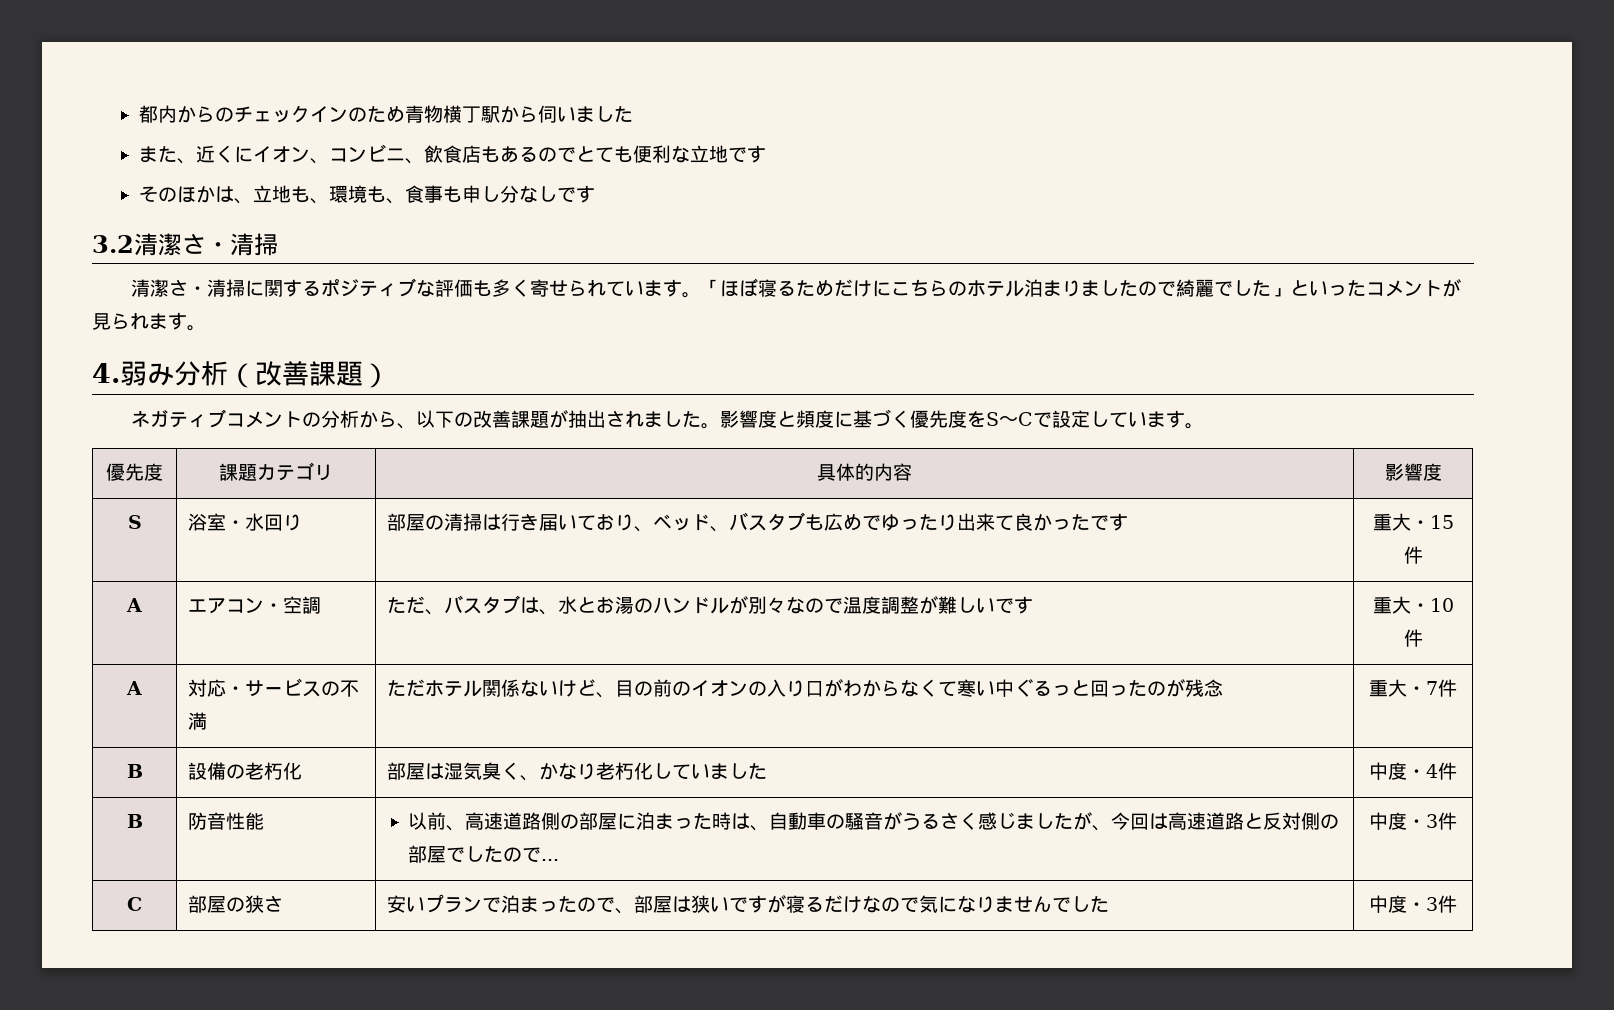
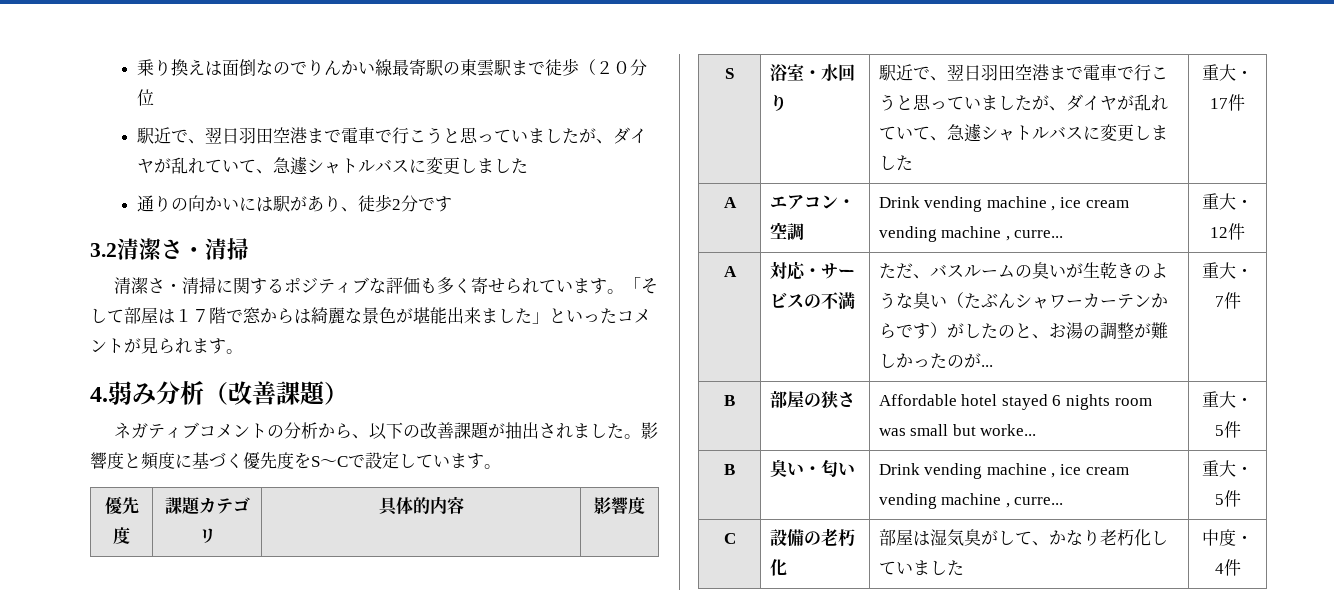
- 都内からのチェックインのため青物横丁駅から伺いました
- また、近くにイオン、コンビニ、飲食店もあるのでとても便利な立地です
- そのほかは、立地も、環境も、食事も申し分なしです
+ 乗り換えは面倒なのでりんかい線最寄駅の東雲駅まで徒歩（２０分位
+ 駅近で、翌日羽田空港まで電車で行こうと思っていましたが、ダイヤが乱れていて、急遽シャトルバスに変更しました
+ 通りの向かいには駅があり、徒歩2分です
- 「ほぼ寝るためだけにこちらのホテル泊まりましたので綺麗でした」といったコメントが見られます。
+ 「そして部屋は１７階で窓からは綺麗な景色が堪能出来ました」といったコメントが見られます。
- S | 浴室・水回り | 部屋の清掃は行き届いており、ベッド、バスタブも広めでゆったり出来て良かったです | 重大・15件
+ S | 浴室・水回り | 駅近で、翌日羽田空港まで電車で行こうと思っていましたが、ダイヤが乱れていて、急遽シャトルバスに変更しました | 重大・17件
- A | エアコン・空調 | ただ、バスタブは、水とお湯のハンドルが別々なので温度調整が難しいです | 重大・10件
+ A | エアコン・空調 | Drink vending machine , ice cream vending machine , curre... | 重大・12件
- A | 対応・サービスの不満 | ただホテル関係ないけど、目の前のイオンの入り口がわからなくて寒い中ぐるっと回ったのが残念 | 重大・7件
+ A | 対応・サービスの不満 | ただ、バスルームの臭いが生乾きのような臭い（たぶんシャワーカーテンからです）がしたのと、お湯の調整が難しかったのが... | 重大・7件
- B | 設備の老朽化 | 部屋は湿気臭く、かなり老朽化していました | 中度・4件
+ B | 部屋の狭さ | Affordable hotel stayed 6 nights room was small but worke... | 重大・5件
+ B | 臭い・匂い | Drink vending machine , ice cream vending machine , curre... | 重大・5件
+ C | 設備の老朽化 | 部屋は湿気臭がして、かなり老朽化していました | 中度・4件
- B | 防音性能 | 以前、高速道路側の部屋に泊まった時は、自動車の騒音がうるさく感じましたが、今回は高速道路と反対側の部屋でしたので... | 中度・3件
- C | 部屋の狭さ | 安いプランで泊まったので、部屋は狭いですが寝るだけなので気になりませんでした | 中度・3件

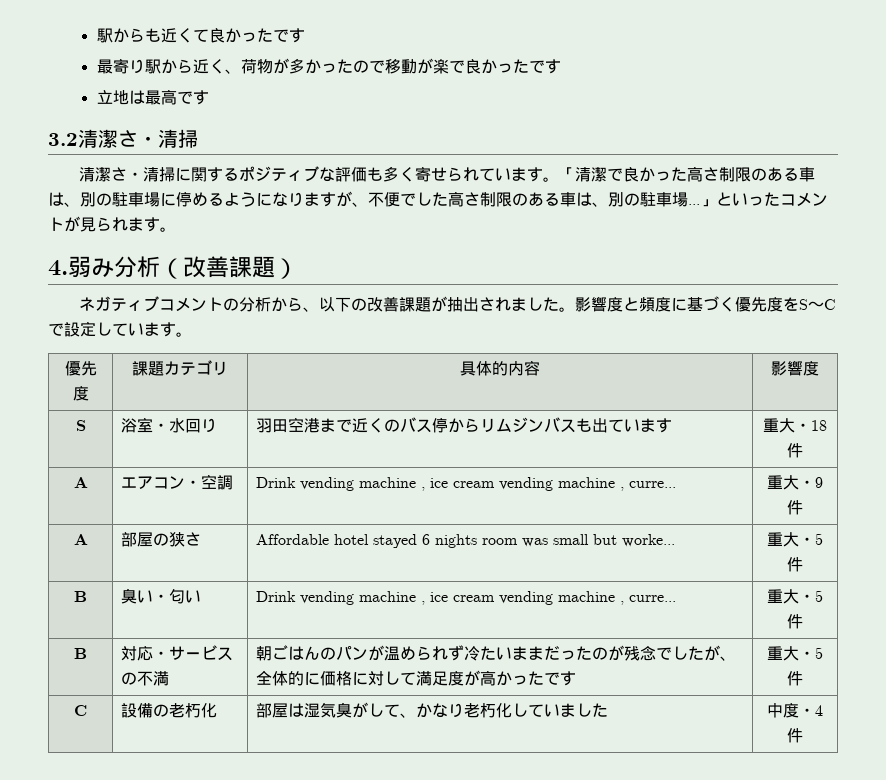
- 乗り換えは面倒なのでりんかい線最寄駅の東雲駅まで徒歩（２０分位
- 駅近で、翌日羽田空港まで電車で行こうと思っていましたが、ダイヤが乱れていて、急遽シャトルバスに変更しました
- 通りの向かいには駅があり、徒歩2分です
+ 駅からも近くて良かったです
+ 最寄り駅から近く、荷物が多かったので移動が楽で良かったです
+ 立地は最高です
- 「そして部屋は１７階で窓からは綺麗な景色が堪能出来ました」といったコメントが見られます。
+ 「清潔で良かった高さ制限のある車は、別の駐車場に停めるようになりますが、不便でした高さ制限のある車は、別の駐車場...」といったコメントが見られます。
- S | 浴室・水回り | 駅近で、翌日羽田空港まで電車で行こうと思っていましたが、ダイヤが乱れていて、急遽シャトルバスに変更しました | 重大・17件
+ S | 浴室・水回り | 羽田空港まで近くのバス停からリムジンバスも出ています | 重大・18件
- A | エアコン・空調 | Drink vending machine , ice cream vending machine , curre... | 重大・12件
- A | 対応・サービスの不満 | ただ、バスルームの臭いが生乾きのような臭い（たぶんシャワーカーテンからです）がしたのと、お湯の調整が難しかったのが... | 重大・7件
- B | 部屋の狭さ | Affordable hotel stayed 6 nights room was small but worke... | 重大・5件
+ A | エアコン・空調 | Drink vending machine , ice cream vending machine , curre... | 重大・9件
+ A | 部屋の狭さ | Affordable hotel stayed 6 nights room was small but worke... | 重大・5件
+ B | 対応・サービスの不満 | 朝ごはんのパンが温められず冷たいままだったのが残念でしたが、全体的に価格に対して満足度が高かったです | 重大・5件

